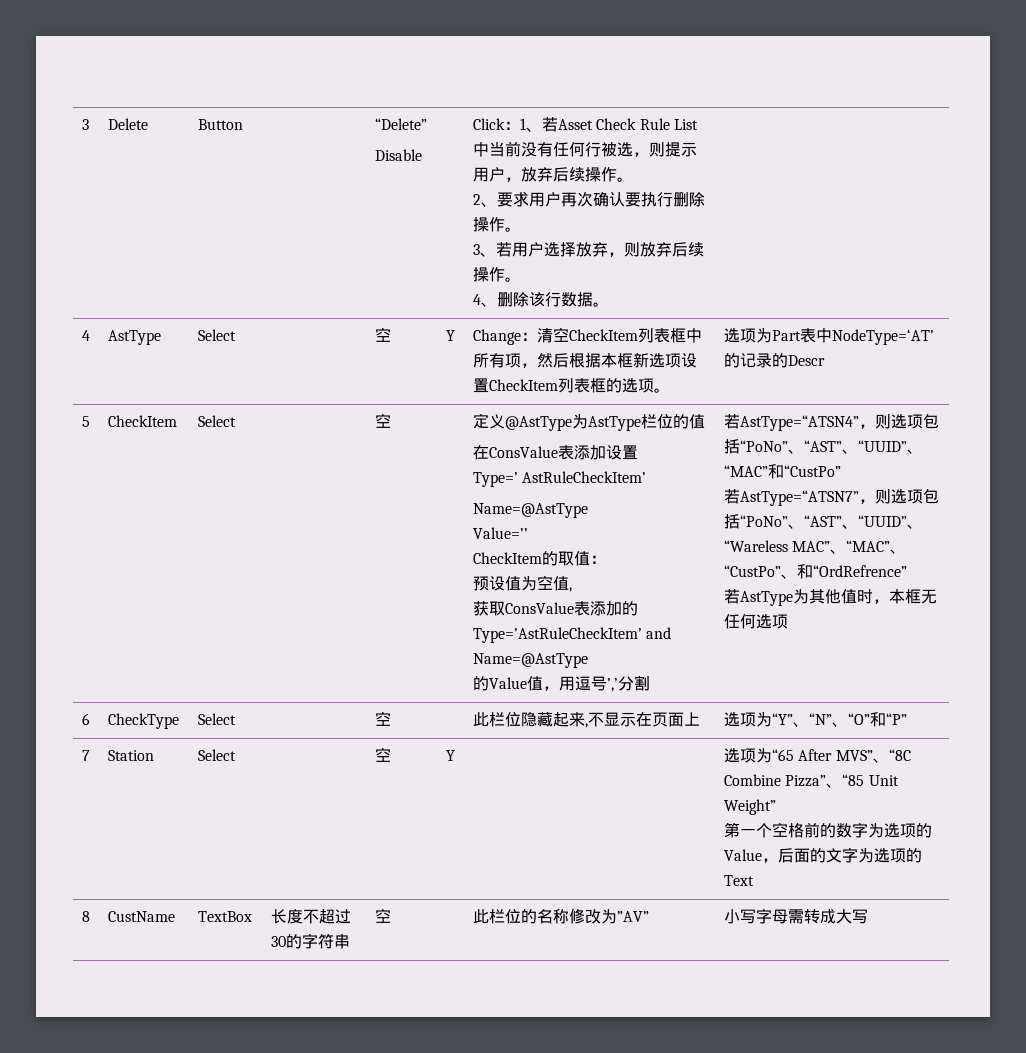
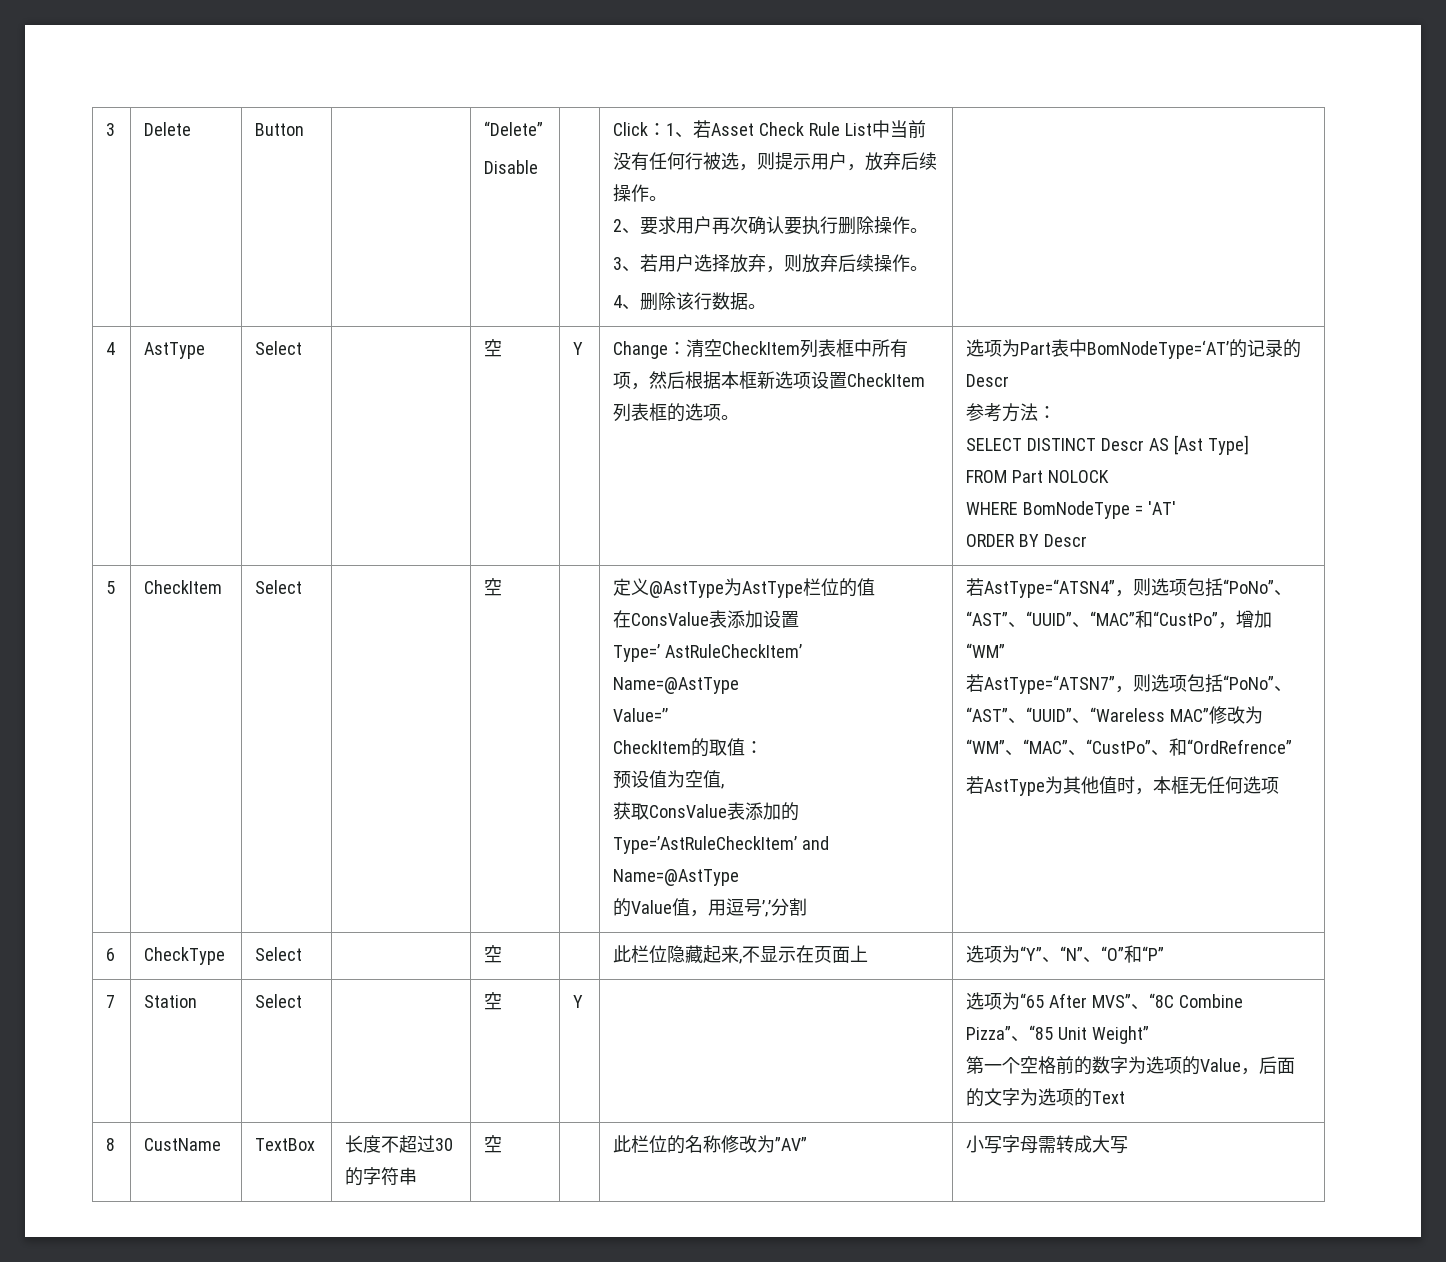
- 选项为Part表中NodeType=‘AT’的记录的Descr
+ 选项为Part表中BomNodeType=‘AT’的记录的Descr
+ 参考方法：
+ SELECT DISTINCT Descr AS [Ast Type]
+ FROM Part NOLOCK
+ WHERE BomNodeType = 'AT'
+ ORDER BY Descr
- 若AstType=“ATSN4”，则选项包括“PoNo”、“AST”、“UUID”、“MAC”和“CustPo”
+ 若AstType=“ATSN4”，则选项包括“PoNo”、“AST”、“UUID”、“MAC”和“CustPo”，增加“WM”
- 若AstType=“ATSN7”，则选项包括“PoNo”、“AST”、“UUID”、“Wareless MAC”、“MAC”、“CustPo”、和“OrdRefrence”
+ 若AstType=“ATSN7”，则选项包括“PoNo”、“AST”、“UUID”、“Wareless MAC”修改为“WM”、“MAC”、“CustPo”、和“OrdRefrence”

